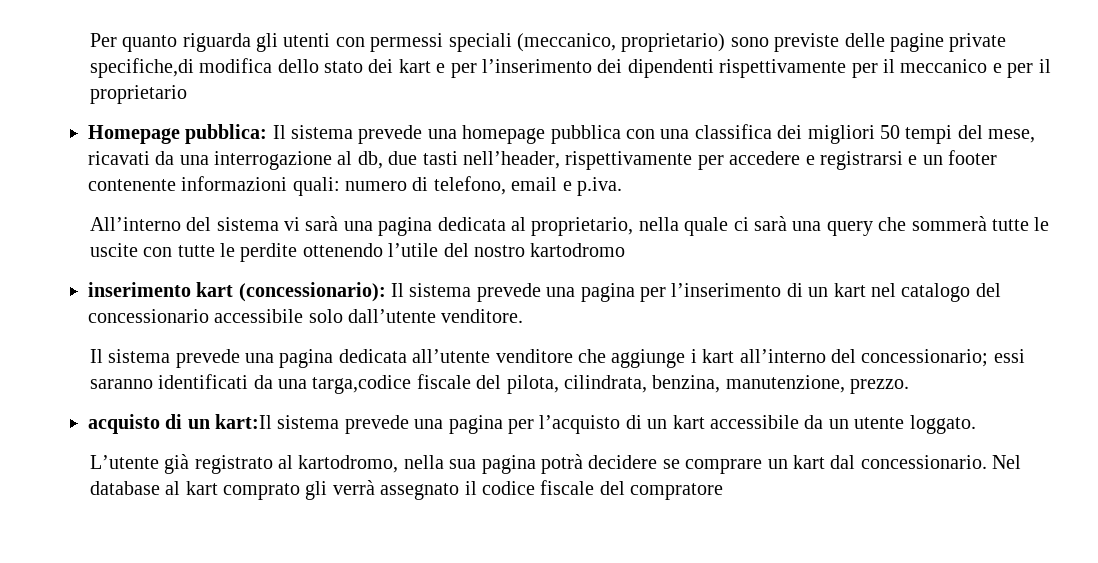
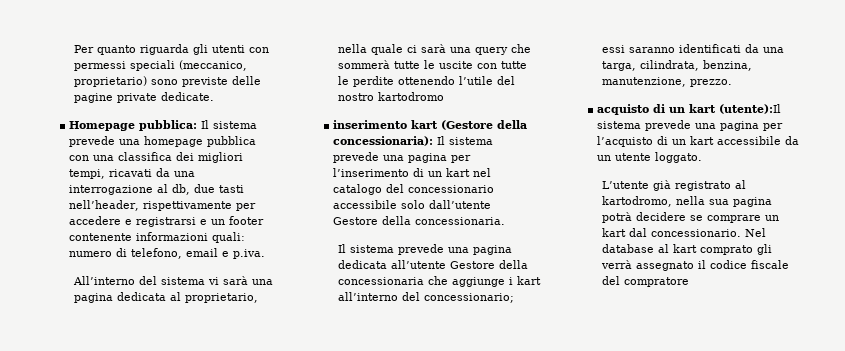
- Per quanto riguarda gli utenti con permessi speciali (meccanico, proprietario) sono previste delle pagine private specifiche,di modifica dello stato dei kart e per l’inserimento dei dipendenti rispettivamente per il meccanico e per il proprietario
+ Per quanto riguarda gli utenti con permessi speciali (meccanico, proprietario) sono previste delle pagine private dedicate.
- Homepage pubblica: Il sistema prevede una homepage pubblica con una classifica dei migliori 50 tempi del mese, ricavati da una interrogazione al db, due tasti nell’header, rispettivamente per accedere e registrarsi e un footer contenente informazioni quali: numero di telefono, email e p.iva.
+ Homepage pubblica: Il sistema prevede una homepage pubblica con una classifica dei migliori tempi, ricavati da una interrogazione al db, due tasti nell’header, rispettivamente per accedere e registrarsi e un footer contenente informazioni quali: numero di telefono, email e p.iva.
- inserimento kart (concessionario): Il sistema prevede una pagina per l’inserimento di un kart nel catalogo del concessionario accessibile solo dall’utente venditore.
+ inserimento kart (Gestore della concessionaria): Il sistema prevede una pagina per l’inserimento di un kart nel catalogo del concessionario accessibile solo dall’utente Gestore della concessionaria.
- Il sistema prevede una pagina dedicata all’utente venditore che aggiunge i kart all’interno del concessionario; essi saranno identificati da una targa,codice fiscale del pilota, cilindrata, benzina, manutenzione, prezzo.
+ Il sistema prevede una pagina dedicata all’utente Gestore della concessionaria che aggiunge i kart all’interno del concessionario; essi saranno identificati da una targa, cilindrata, benzina, manutenzione, prezzo.
- acquisto di un kart:Il sistema prevede una pagina per l’acquisto di un kart accessibile da un utente loggato.
+ acquisto di un kart (utente):Il sistema prevede una pagina per l’acquisto di un kart accessibile da un utente loggato.

